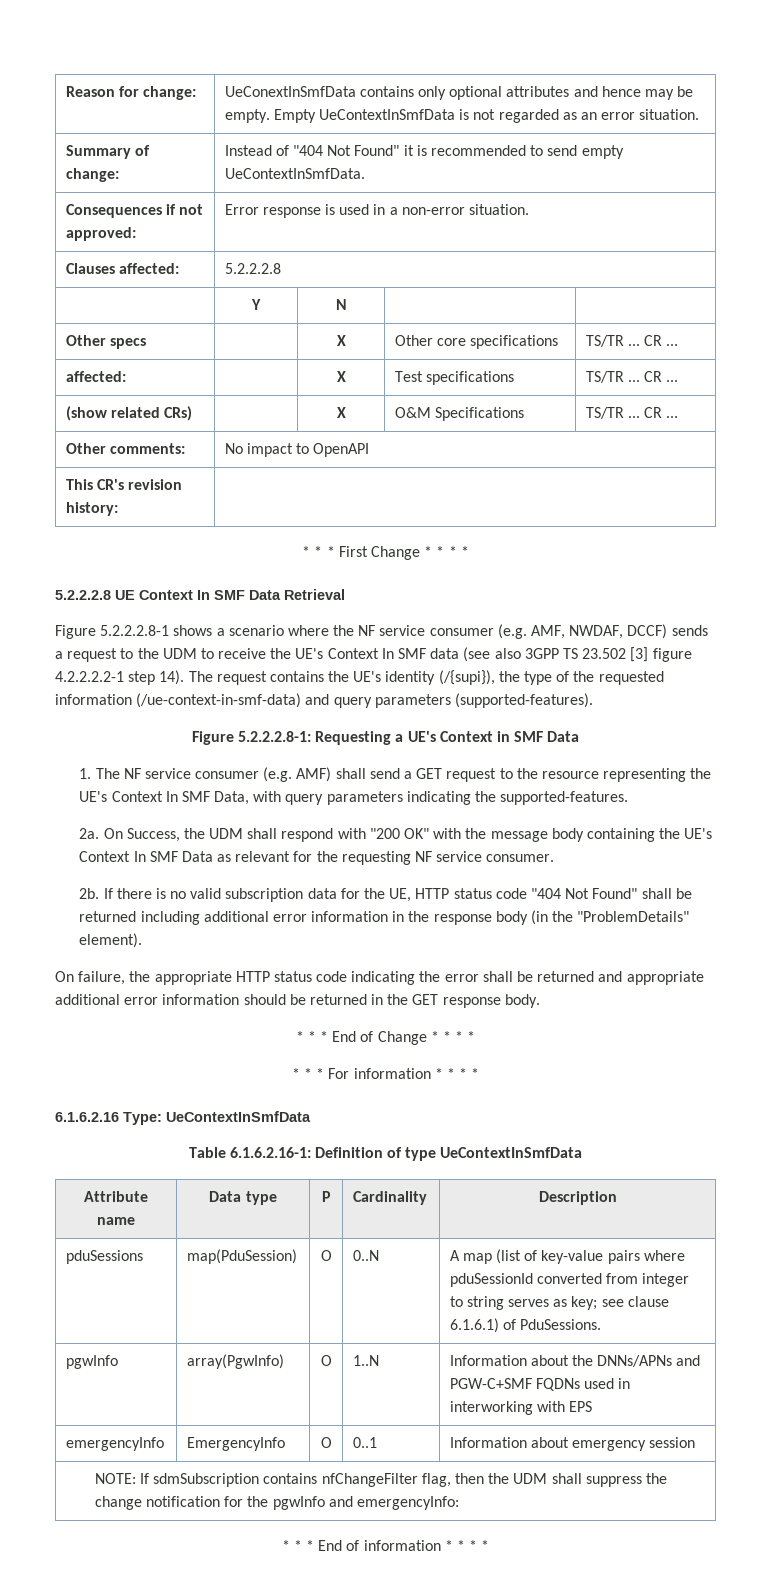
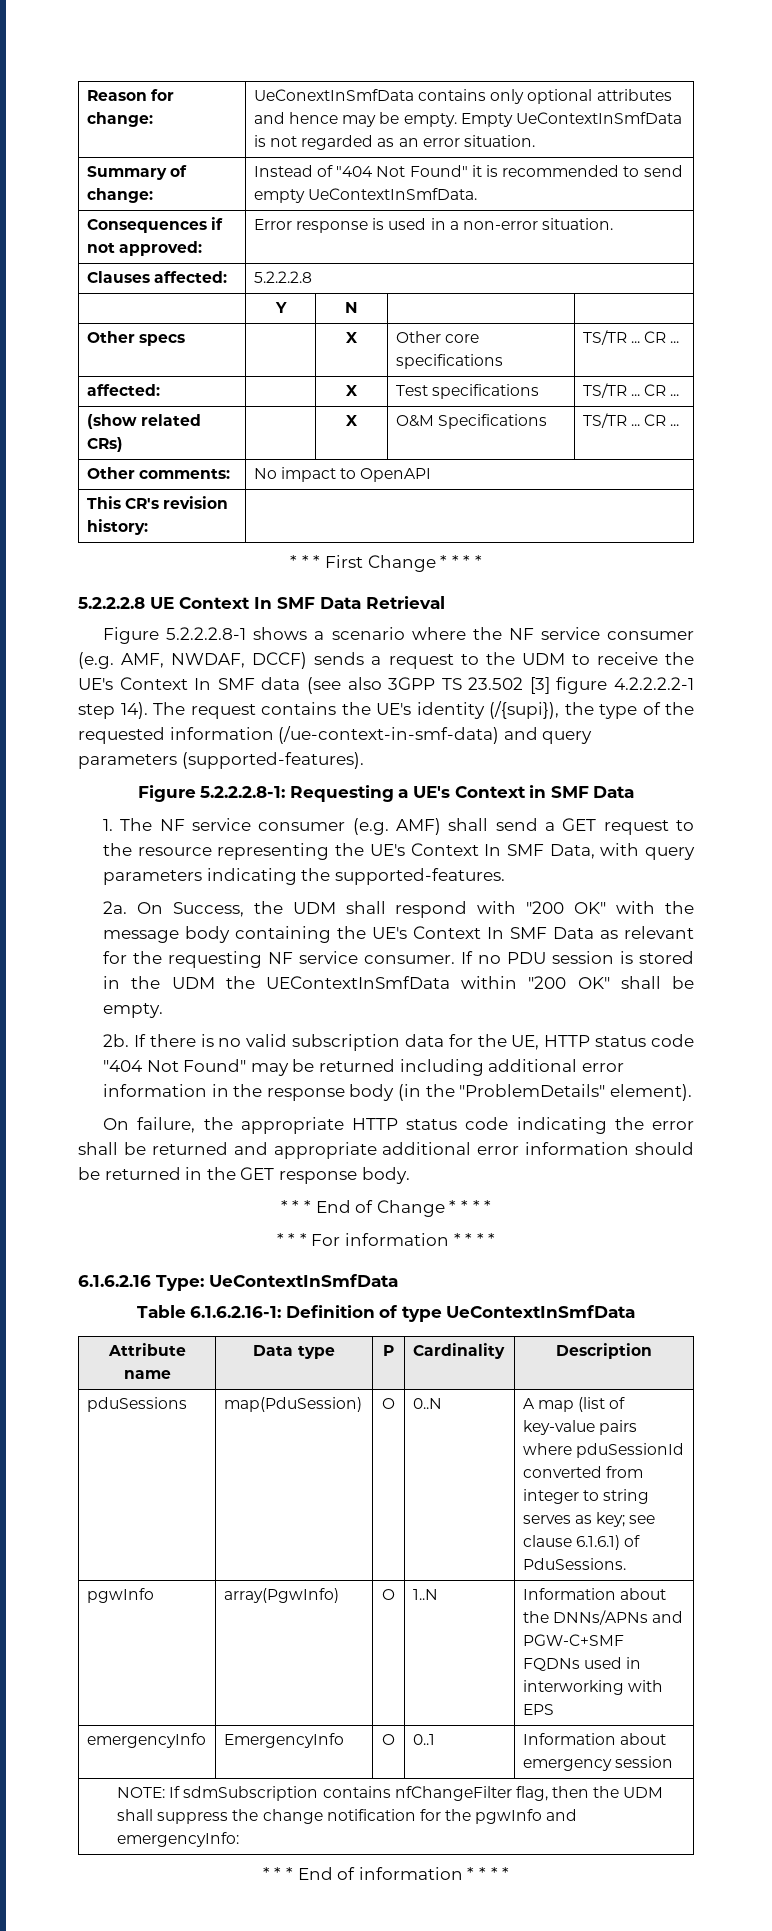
+ If no PDU session is stored in the UDM the UEContextInSmfData within "200 OK" shall be empty.
- If there is no valid subscription data for the UE, HTTP status code "404 Not Found" shall be returned including additional error information in the response body (in the "ProblemDetails" element).
+ If there is no valid subscription data for the UE, HTTP status code "404 Not Found" may be returned including additional error information in the response body (in the "ProblemDetails" element).

